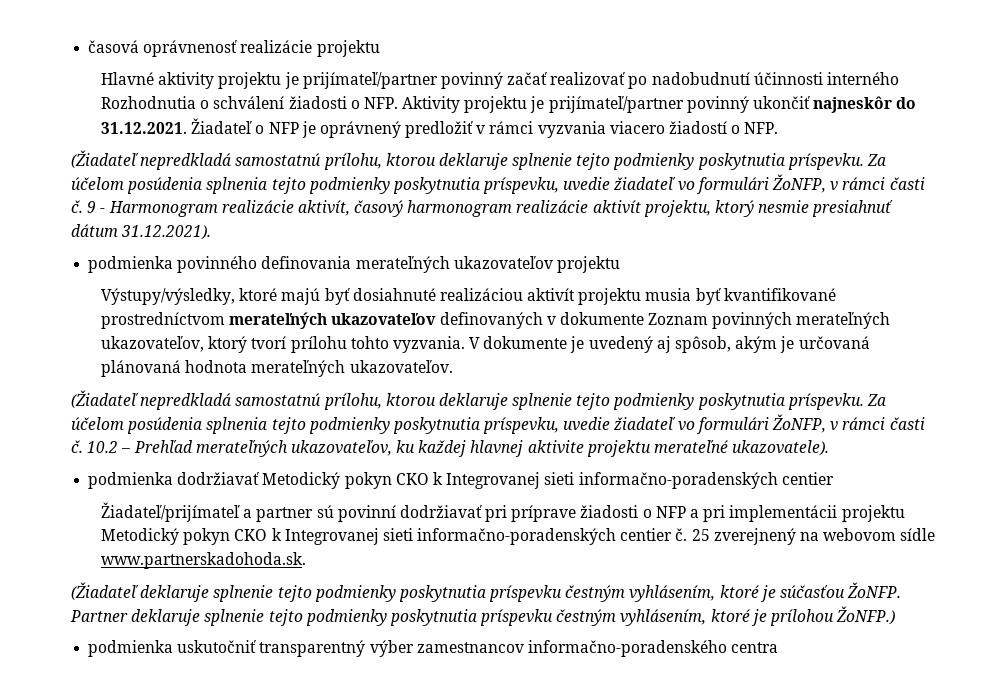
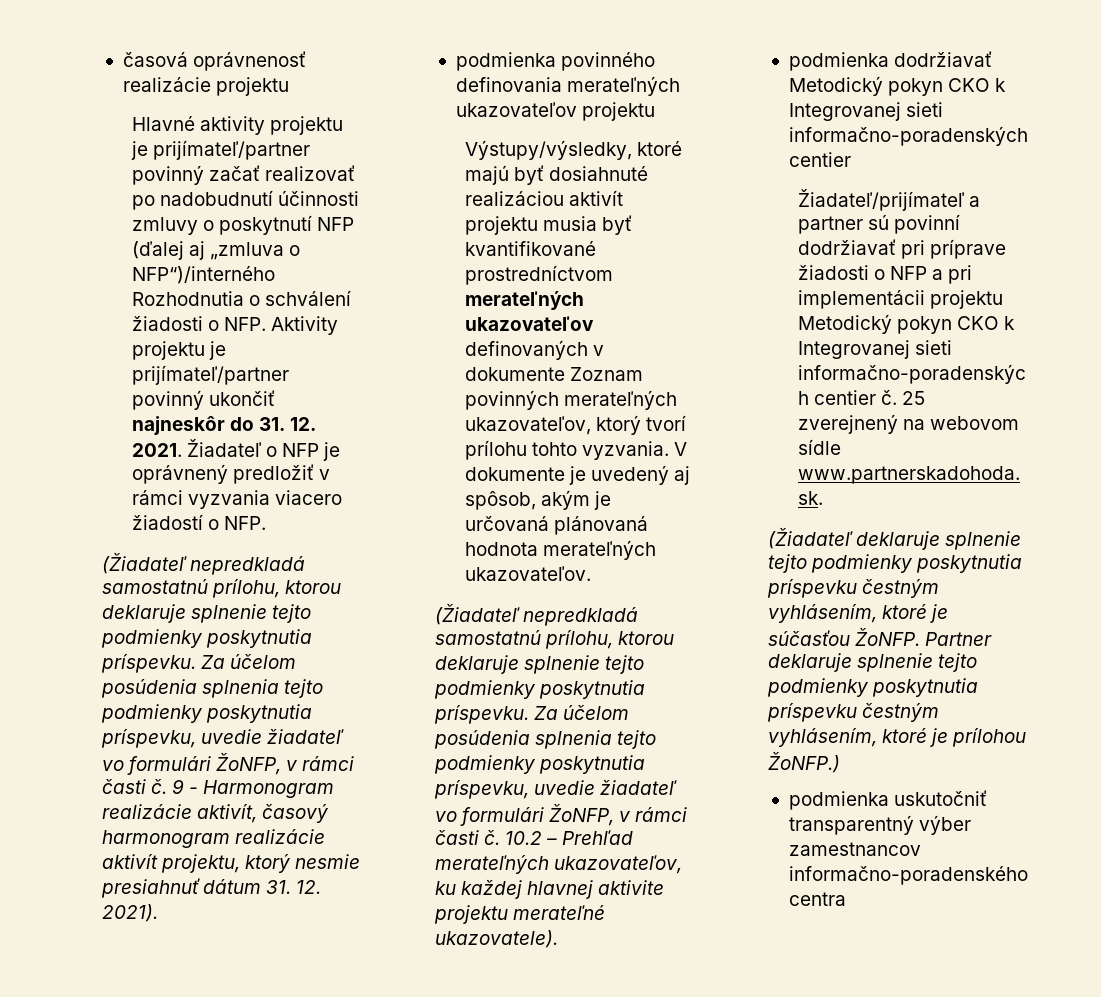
- Hlavné aktivity projektu je prijímateľ/partner povinný začať realizovať po nadobudnutí účinnosti interného Rozhodnutia o schválení žiadosti o NFP. Aktivity projektu je prijímateľ/partner povinný ukončiť najneskôr do 31.12.2021. Žiadateľ o NFP je oprávnený predložiť v rámci vyzvania viacero žiadostí o NFP.
+ Hlavné aktivity projektu je prijímateľ/partner povinný začať realizovať po nadobudnutí účinnosti zmluvy o poskytnutí NFP (ďalej aj „zmluva o NFP“)/interného Rozhodnutia o schválení žiadosti o NFP. Aktivity projektu je prijímateľ/partner povinný ukončiť najneskôr do 31. 12. 2021. Žiadateľ o NFP je oprávnený predložiť v rámci vyzvania viacero žiadostí o NFP.
- 9 - Harmonogram realizácie aktivít, časový harmonogram realizácie aktivít projektu, ktorý nesmie presiahnuť dátum 31.12.2021).
+ 9 - Harmonogram realizácie aktivít, časový harmonogram realizácie aktivít projektu, ktorý nesmie presiahnuť dátum 31. 12. 2021).

